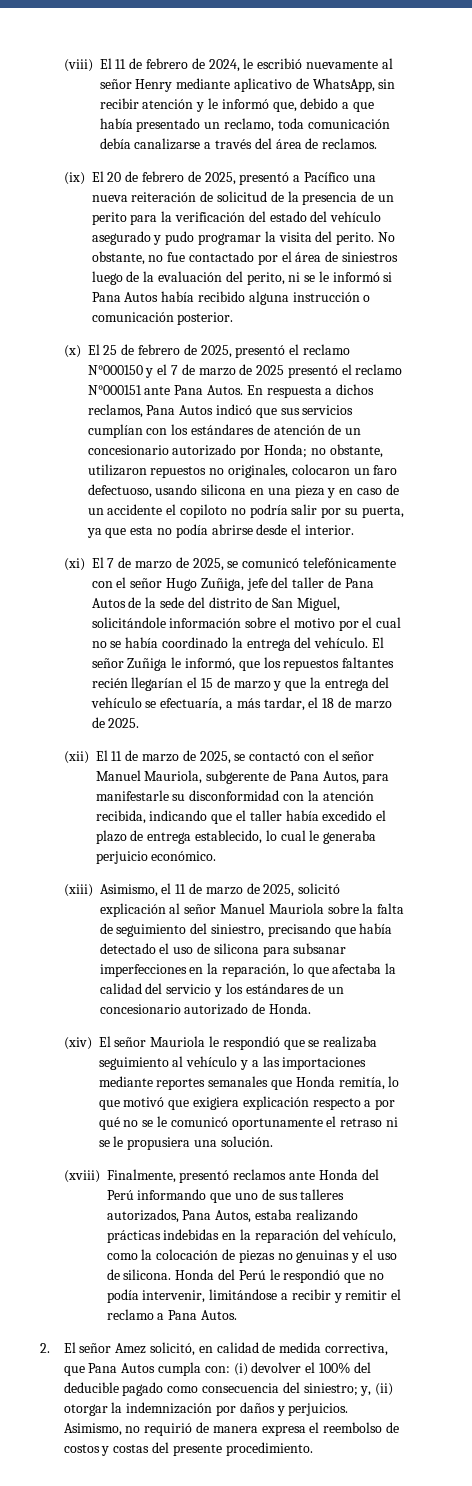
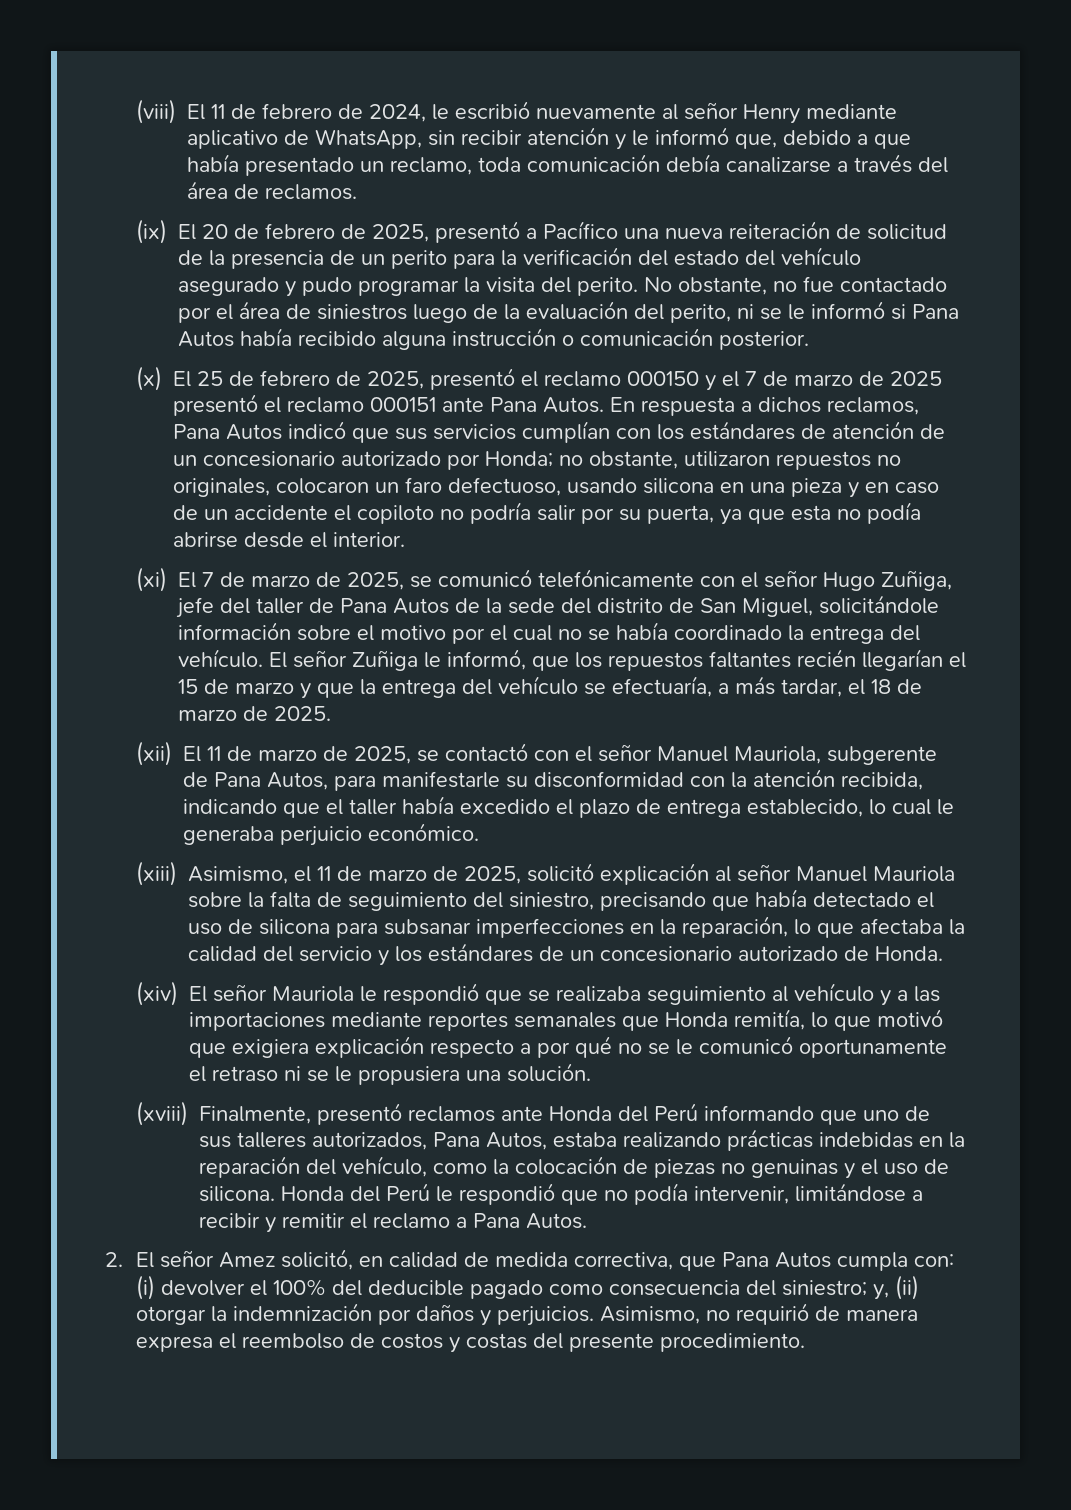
- (x) El 25 de febrero de 2025, presentó el reclamo N°000150 y el 7 de marzo de 2025 presentó el reclamo N°000151 ante Pana Autos.
+ (x) El 25 de febrero de 2025, presentó el reclamo 000150 y el 7 de marzo de 2025 presentó el reclamo 000151 ante Pana Autos.

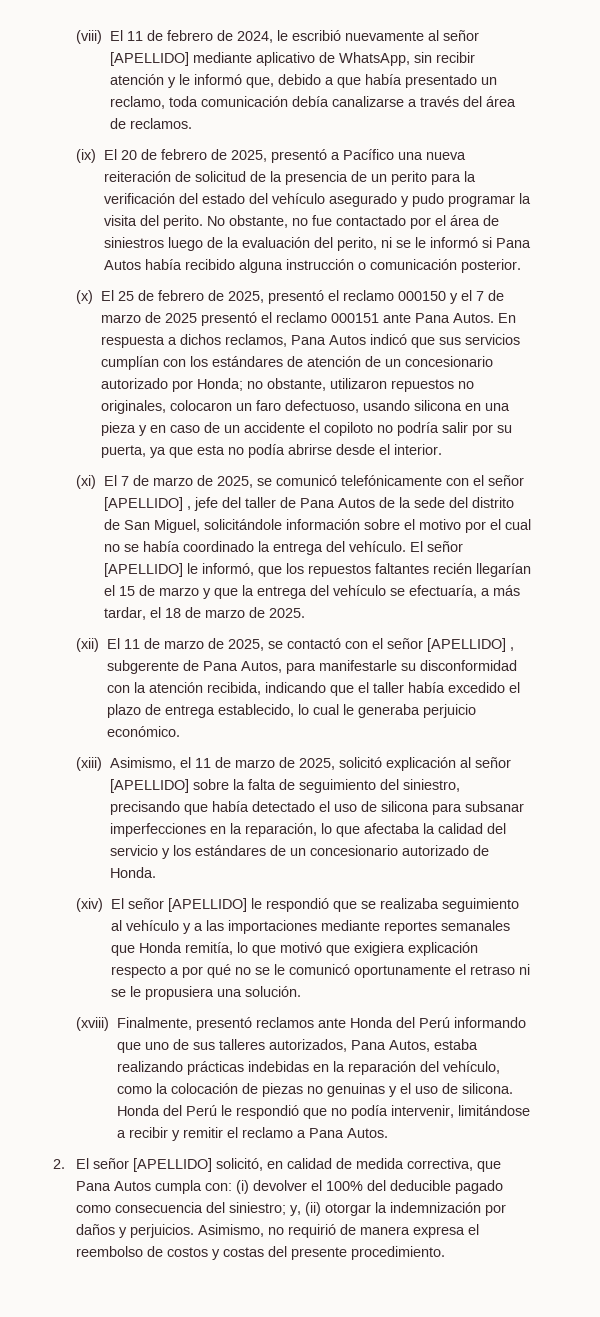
- (viii) El 11 de febrero de 2024, le escribió nuevamente al señor Henry mediante aplicativo de WhatsApp, sin recibir atención y le informó que, debido a que había presentado un reclamo, toda comunicación debía canalizarse a través del área de reclamos.
+ (viii) El 11 de febrero de 2024, le escribió nuevamente al señor [APELLIDO] mediante aplicativo de WhatsApp, sin recibir atención y le informó que, debido a que había presentado un reclamo, toda comunicación debía canalizarse a través del área de reclamos.
- (xi) El 7 de marzo de 2025, se comunicó telefónicamente con el señor Hugo Zuñiga, jefe del taller de Pana Autos de la sede del distrito de San Miguel, solicitándole información sobre el motivo por el cual no se había coordinado la entrega del vehículo.
+ (xi) El 7 de marzo de 2025, se comunicó telefónicamente con el señor [APELLIDO] , jefe del taller de Pana Autos de la sede del distrito de San Miguel, solicitándole información sobre el motivo por el cual no se había coordinado la entrega del vehículo.
- El señor Zuñiga le informó, que los repuestos faltantes recién llegarían el 15 de marzo y que la entrega del vehículo se efectuaría, a más tardar, el 18 de marzo de 2025.
+ El señor [APELLIDO] le informó, que los repuestos faltantes recién llegarían el 15 de marzo y que la entrega del vehículo se efectuaría, a más tardar, el 18 de marzo de 2025.
- (xii) El 11 de marzo de 2025, se contactó con el señor Manuel Mauriola, subgerente de Pana Autos, para manifestarle su disconformidad con la atención recibida, indicando que el taller había excedido el plazo de entrega establecido, lo cual le generaba perjuicio económico.
+ (xii) El 11 de marzo de 2025, se contactó con el señor [APELLIDO] , subgerente de Pana Autos, para manifestarle su disconformidad con la atención recibida, indicando que el taller había excedido el plazo de entrega establecido, lo cual le generaba perjuicio económico.
- (xiii) Asimismo, el 11 de marzo de 2025, solicitó explicación al señor Manuel Mauriola sobre la falta de seguimiento del siniestro, precisando que había detectado el uso de silicona para subsanar imperfecciones en la reparación, lo que afectaba la calidad del servicio y los estándares de un concesionario autorizado de Honda.
+ (xiii) Asimismo, el 11 de marzo de 2025, solicitó explicación al señor [APELLIDO] sobre la falta de seguimiento del siniestro, precisando que había detectado el uso de silicona para subsanar imperfecciones en la reparación, lo que afectaba la calidad del servicio y los estándares de un concesionario autorizado de Honda.
- (xiv) El señor Mauriola le respondió que se realizaba seguimiento al vehículo y a las importaciones mediante reportes semanales que Honda remitía, lo que motivó que exigiera explicación respecto a por qué no se le comunicó oportunamente el retraso ni se le propusiera una solución.
+ (xiv) El señor [APELLIDO] le respondió que se realizaba seguimiento al vehículo y a las importaciones mediante reportes semanales que Honda remitía, lo que motivó que exigiera explicación respecto a por qué no se le comunicó oportunamente el retraso ni se le propusiera una solución.
- 2. El señor Amez solicitó, en calidad de medida correctiva, que Pana Autos cumpla con: (i) devolver el 100% del deducible pagado como consecuencia del siniestro; y, (ii) otorgar la indemnización por daños y perjuicios.
+ 2. El señor [APELLIDO] solicitó, en calidad de medida correctiva, que Pana Autos cumpla con: (i) devolver el 100% del deducible pagado como consecuencia del siniestro; y, (ii) otorgar la indemnización por daños y perjuicios.

